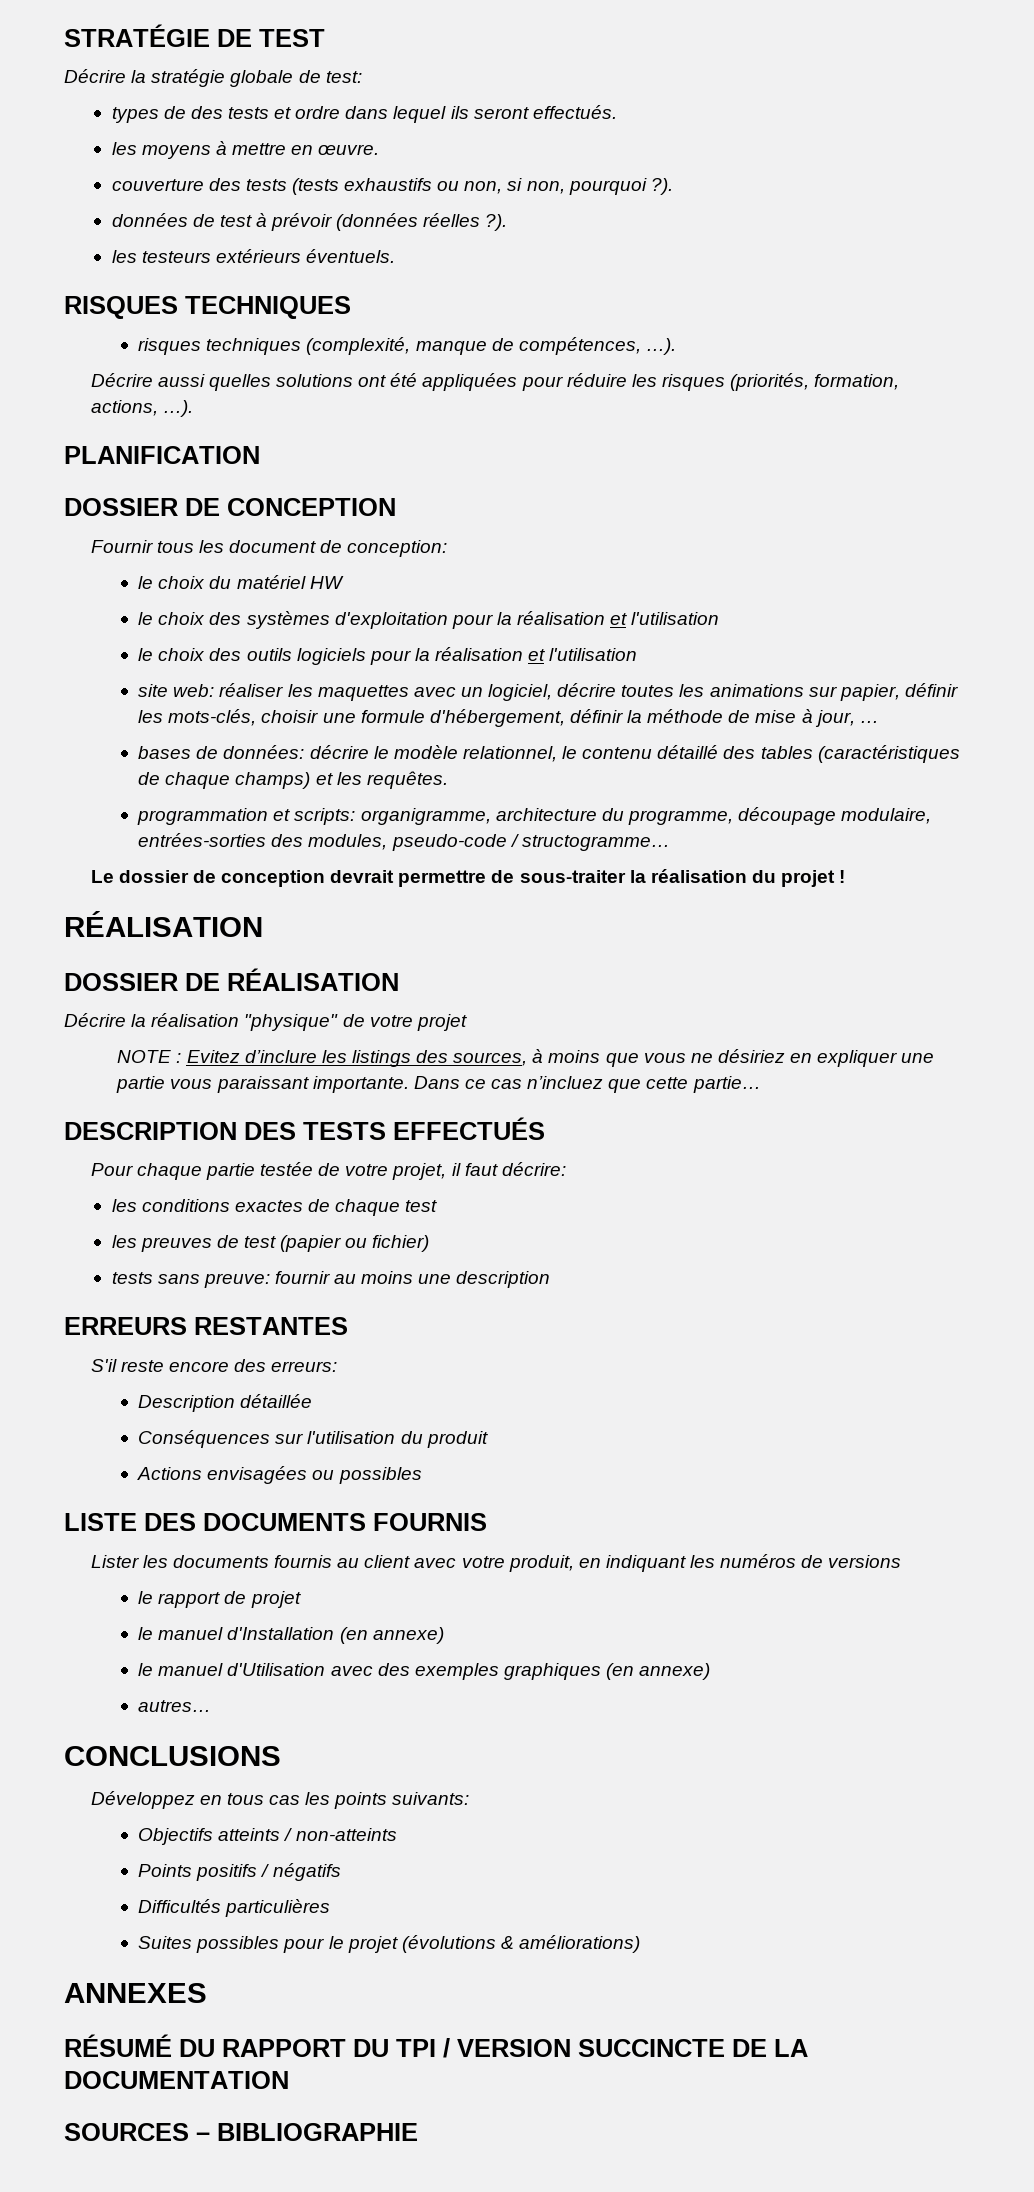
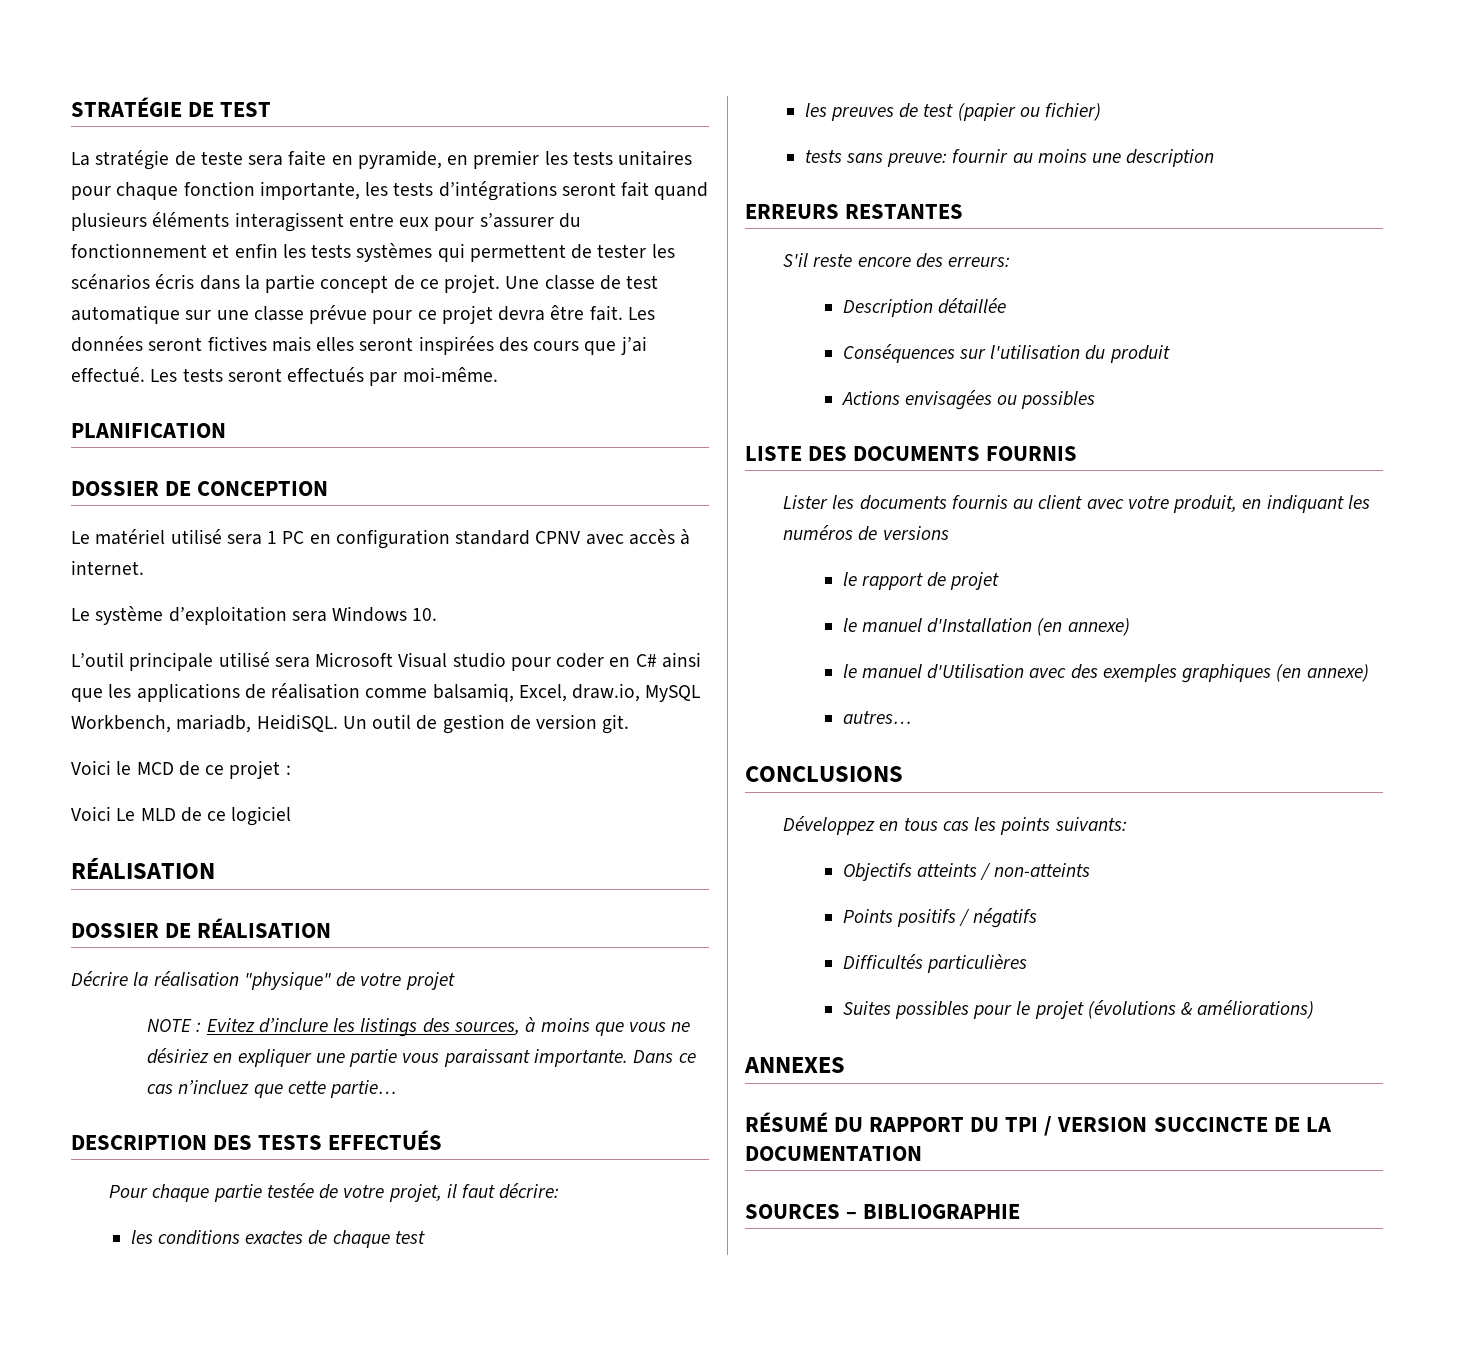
- Décrire la stratégie globale de test:
- types de des tests et ordre dans lequel ils seront effectués.
- les moyens à mettre en œuvre.
- couverture des tests (tests exhaustifs ou non, si non, pourquoi ?).
- données de test à prévoir (données réelles ?).
- les testeurs extérieurs éventuels.
- RISQUES TECHNIQUES
- risques techniques (complexité, manque de compétences, …).
- Décrire aussi quelles solutions ont été appliquées pour réduire les risques (priorités, formation, actions, …).
+ La stratégie de teste sera faite en pyramide, en premier les tests unitaires pour chaque fonction importante, les tests d’intégrations seront fait quand plusieurs éléments interagissent entre eux pour s’assurer du fonctionnement et enfin les tests systèmes qui permettent de tester les scénarios écris dans la partie concept de ce projet. Une classe de test automatique sur une classe prévue pour ce projet devra être fait. Les données seront fictives mais elles seront inspirées des cours que j’ai effectué. Les tests seront effectués par moi-même.
  PLANIFICATION
  DOSSIER DE CONCEPTION
- Fournir tous les document de conception:
- le choix du matériel HW
- le choix des systèmes d'exploitation pour la réalisation et l'utilisation
- le choix des outils logiciels pour la réalisation et l'utilisation
- site web: réaliser les maquettes avec un logiciel, décrire toutes les animations sur papier, définir les mots-clés, choisir une formule d'hébergement, définir la méthode de mise à jour, …
- bases de données: décrire le modèle relationnel, le contenu détaillé des tables (caractéristiques de chaque champs) et les requêtes.
- programmation et scripts: organigramme, architecture du programme, découpage modulaire, entrées-sorties des modules, pseudo-code / structogramme…
- Le dossier de conception devrait permettre de sous-traiter la réalisation du projet !
+ Le matériel utilisé sera 1 PC en configuration standard CPNV avec accès à internet.
+ Le système d’exploitation sera Windows 10.
+ L’outil principale utilisé sera Microsoft Visual studio pour coder en C# ainsi que les applications de réalisation comme balsamiq, Excel, draw.io, MySQL Workbench, mariadb, HeidiSQL. Un outil de gestion de version git.
+ Voici le MCD de ce projet :
+ Voici Le MLD de ce logiciel

